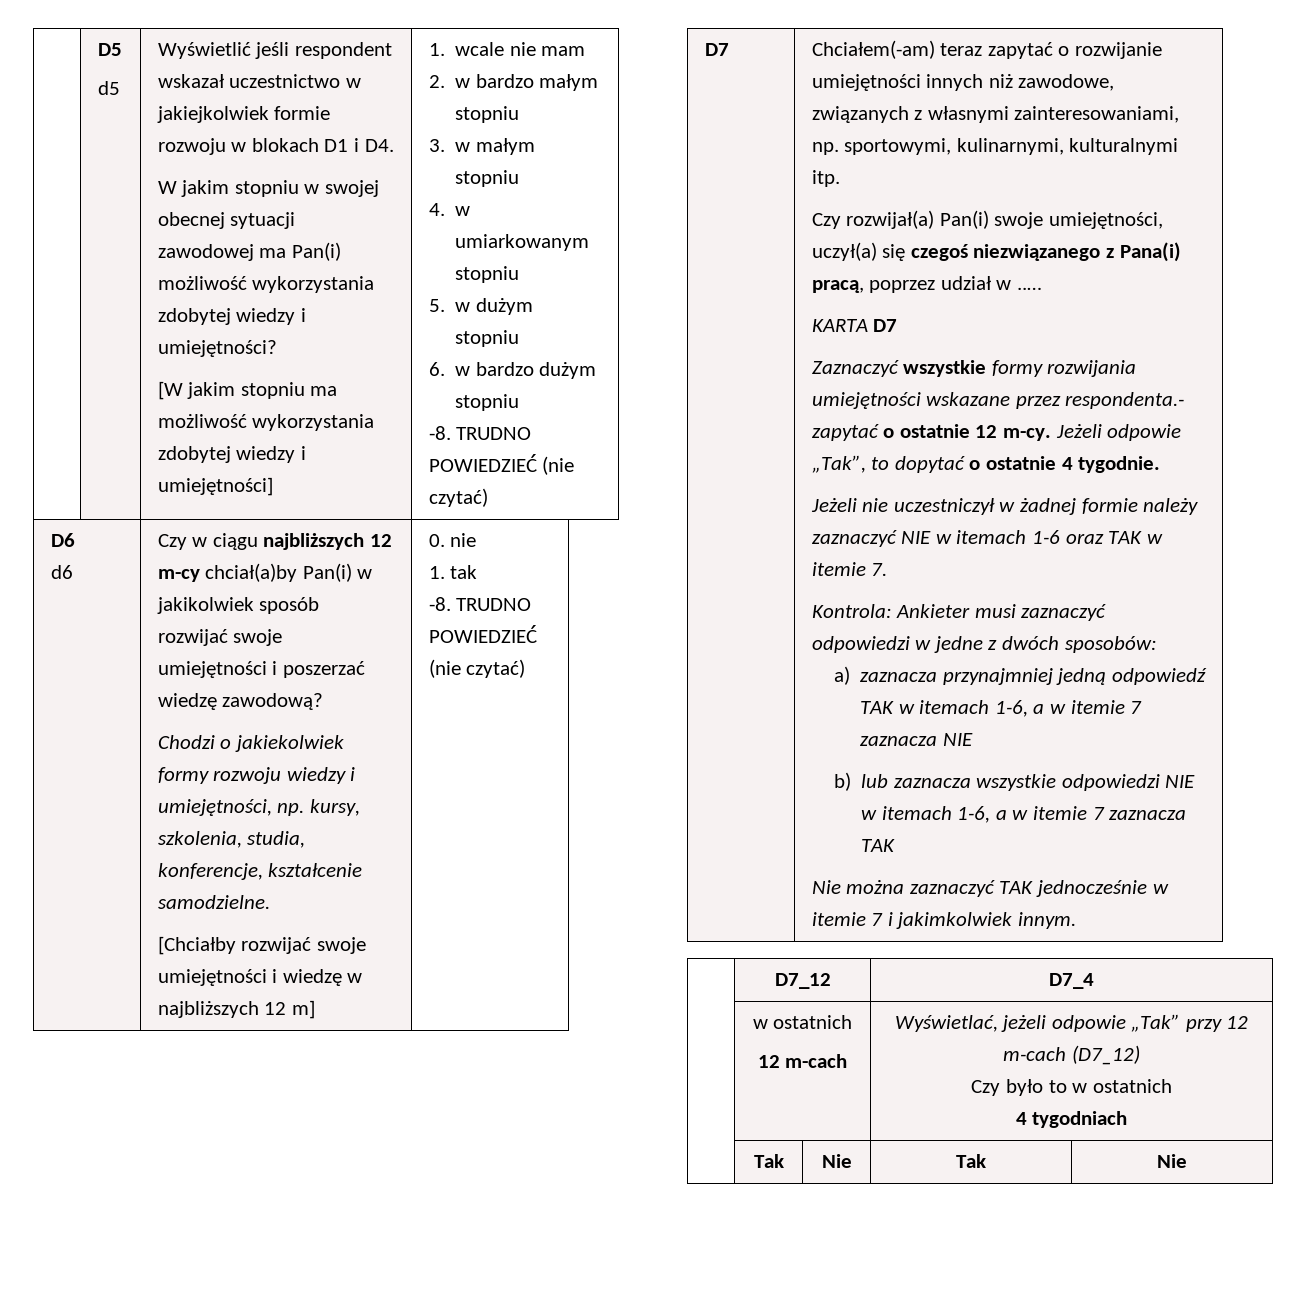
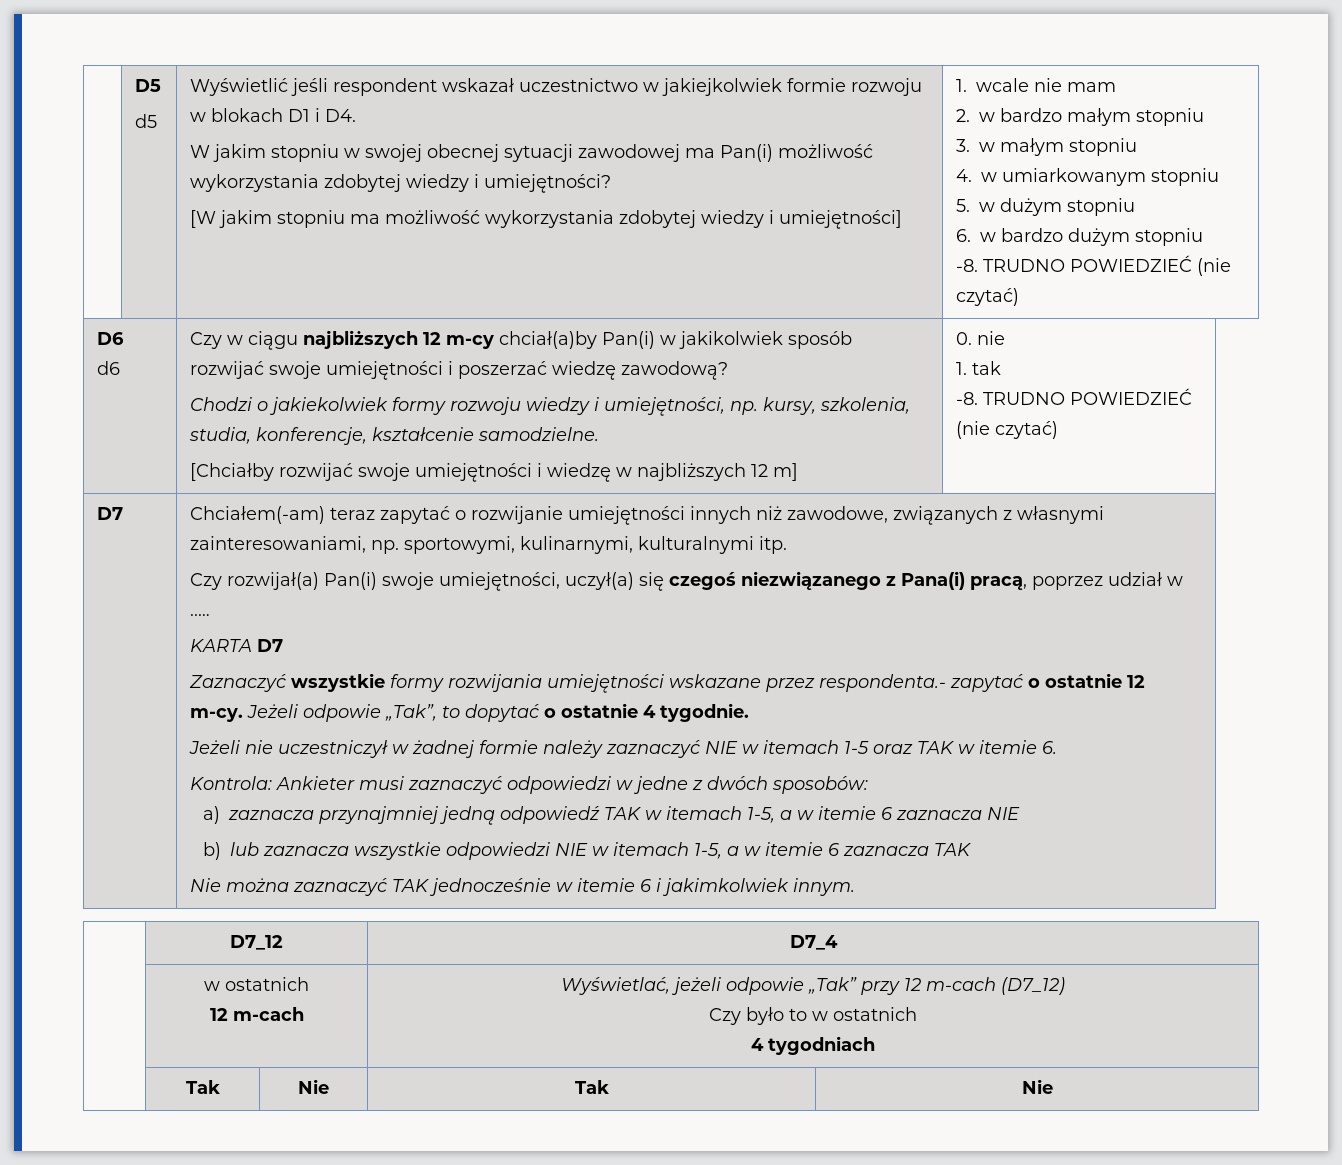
- Jeżeli nie uczestniczył w żadnej formie należy zaznaczyć NIE w itemach 1-6 oraz TAK w itemie 7.
+ Jeżeli nie uczestniczył w żadnej formie należy zaznaczyć NIE w itemach 1-5 oraz TAK w itemie 6.
- a) zaznacza przynajmniej jedną odpowiedź TAK w itemach 1-6, a w itemie 7 zaznacza NIE
+ a) zaznacza przynajmniej jedną odpowiedź TAK w itemach 1-5, a w itemie 6 zaznacza NIE
- b) lub zaznacza wszystkie odpowiedzi NIE w itemach 1-6, a w itemie 7 zaznacza TAK
+ b) lub zaznacza wszystkie odpowiedzi NIE w itemach 1-5, a w itemie 6 zaznacza TAK
- Nie można zaznaczyć TAK jednocześnie w itemie 7 i jakimkolwiek innym.
+ Nie można zaznaczyć TAK jednocześnie w itemie 6 i jakimkolwiek innym.

